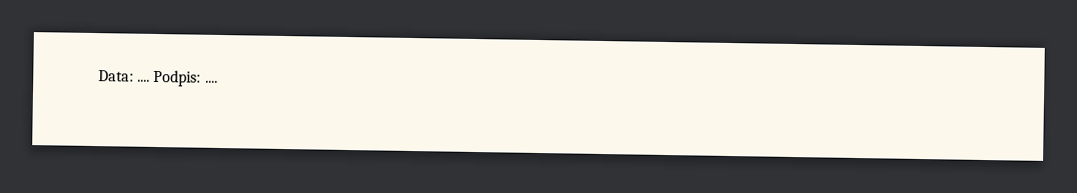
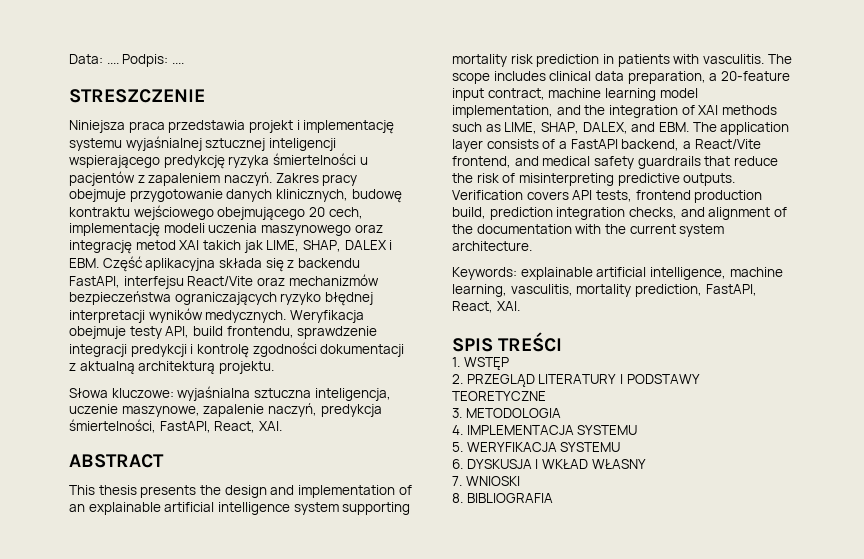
+ STRESZCZENIE
+ Niniejsza praca przedstawia projekt i implementację systemu wyjaśnialnej sztucznej inteligencji wspierającego predykcję ryzyka śmiertelności u pacjentów z zapaleniem naczyń. Zakres pracy obejmuje przygotowanie danych klinicznych, budowę kontraktu wejściowego obejmującego 20 cech, implementację modeli uczenia maszynowego oraz integrację metod XAI takich jak LIME, SHAP, DALEX i EBM. Część aplikacyjna składa się z backendu FastAPI, interfejsu React/Vite oraz mechanizmów bezpieczeństwa ograniczających ryzyko błędnej interpretacji wyników medycznych. Weryfikacja obejmuje testy API, build frontendu, sprawdzenie integracji predykcji i kontrolę zgodności dokumentacji z aktualną architekturą projektu.
+ Słowa kluczowe: wyjaśnialna sztuczna inteligencja, uczenie maszynowe, zapalenie naczyń, predykcja śmiertelności, FastAPI, React, XAI.
+ ABSTRACT
+ This thesis presents the design and implementation of an explainable artificial intelligence system supporting mortality risk prediction in patients with vasculitis. The scope includes clinical data preparation, a 20-feature input contract, machine learning model implementation, and the integration of XAI methods such as LIME, SHAP, DALEX, and EBM. The application layer consists of a FastAPI backend, a React/Vite frontend, and medical safety guardrails that reduce the risk of misinterpreting predictive outputs. Verification covers API tests, frontend production build, prediction integration checks, and alignment of the documentation with the current system architecture.
+ Keywords: explainable artificial intelligence, machine learning, vasculitis, mortality prediction, FastAPI, React, XAI.
+ SPIS TREŚCI
+ 1. WSTĘP
+ 2. PRZEGLĄD LITERATURY I PODSTAWY TEORETYCZNE
+ 3. METODOLOGIA
+ 4. IMPLEMENTACJA SYSTEMU
+ 5. WERYFIKACJA SYSTEMU
+ 6. DYSKUSJA I WKŁAD WŁASNY
+ 7. WNIOSKI
+ 8. BIBLIOGRAFIA

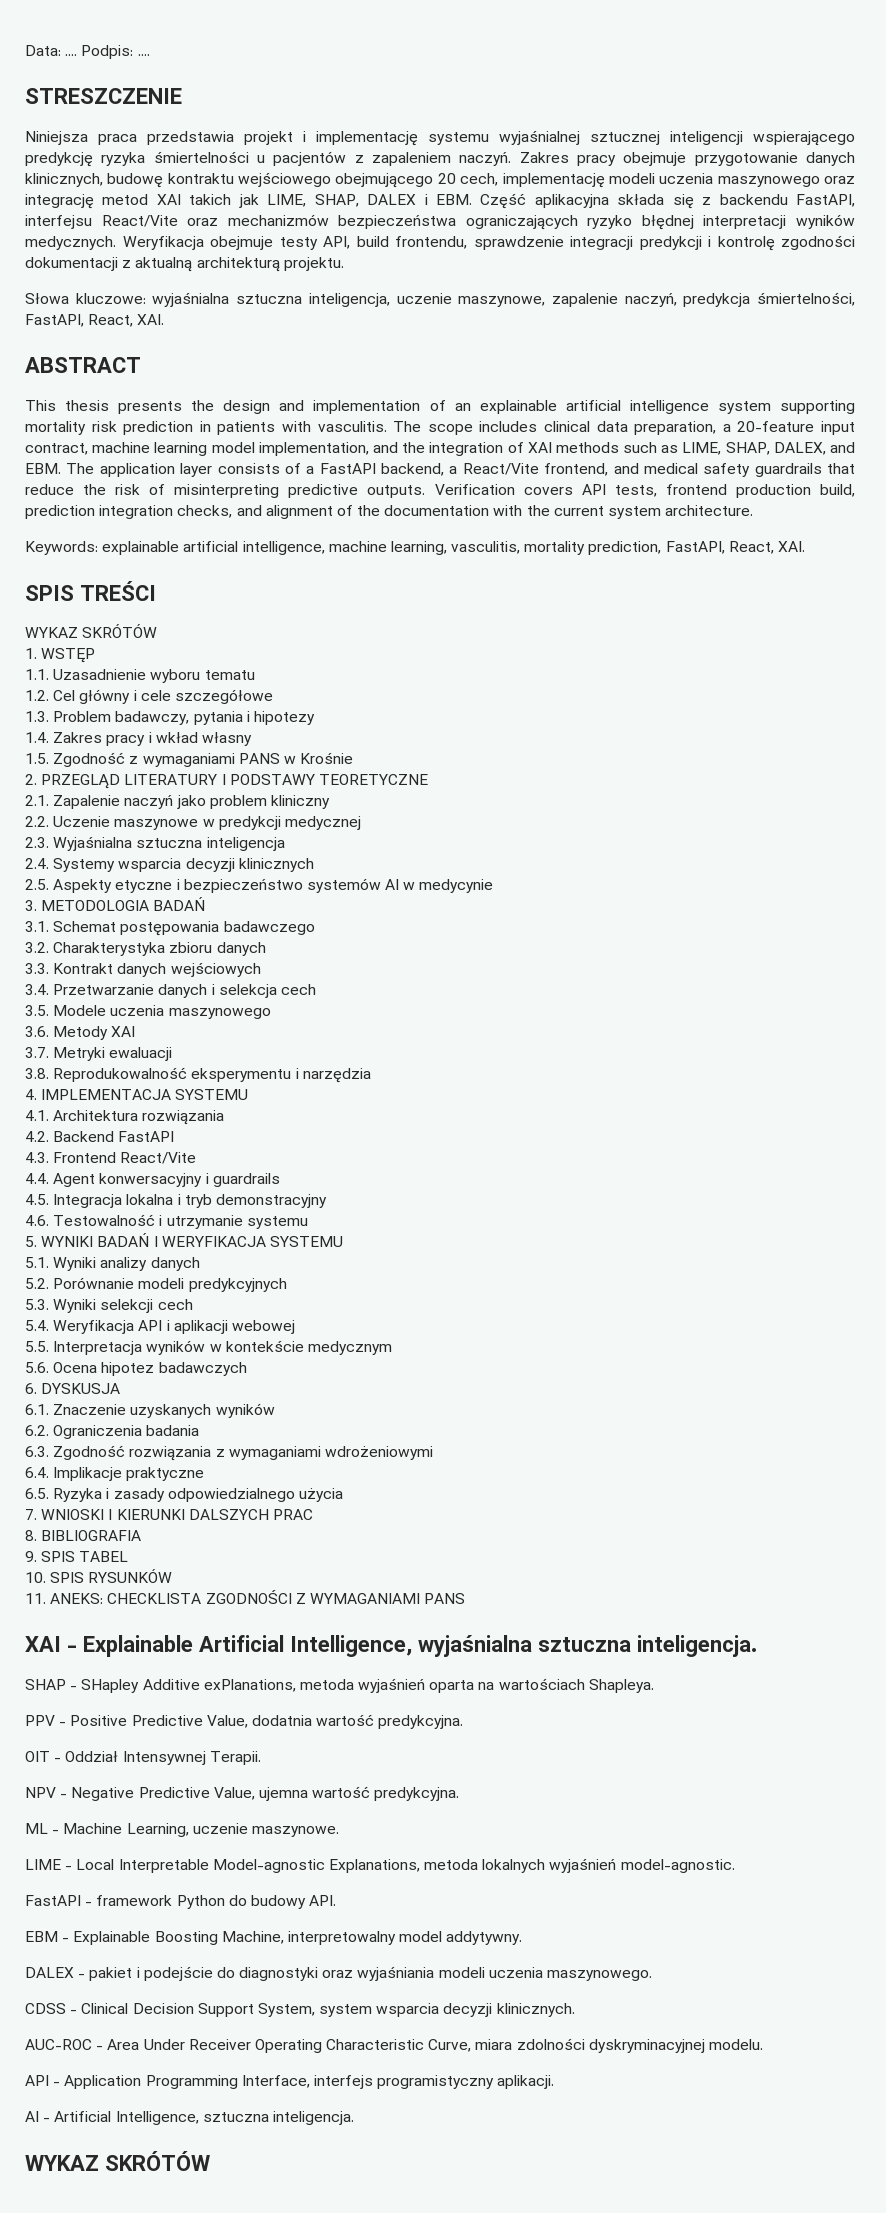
  SPIS TREŚCI
+ WYKAZ SKRÓTÓW
+ 1.1. Uzasadnienie wyboru tematu
+ 1.2. Cel główny i cele szczegółowe
+ 1.3. Problem badawczy, pytania i hipotezy
+ 1.4. Zakres pracy i wkład własny
+ 1.5. Zgodność z wymaganiami PANS w Krośnie
- 3. METODOLOGIA
+ 2.1. Zapalenie naczyń jako problem kliniczny
+ 2.2. Uczenie maszynowe w predykcji medycznej
+ 2.3. Wyjaśnialna sztuczna inteligencja
+ 2.4. Systemy wsparcia decyzji klinicznych
+ 2.5. Aspekty etyczne i bezpieczeństwo systemów AI w medycynie
+ 3. METODOLOGIA BADAŃ
+ 3.1. Schemat postępowania badawczego
+ 3.2. Charakterystyka zbioru danych
+ 3.3. Kontrakt danych wejściowych
+ 3.4. Przetwarzanie danych i selekcja cech
+ 3.5. Modele uczenia maszynowego
+ 3.6. Metody XAI
+ 3.7. Metryki ewaluacji
+ 3.8. Reprodukowalność eksperymentu i narzędzia
  4. IMPLEMENTACJA SYSTEMU
- 5. WERYFIKACJA SYSTEMU
- 6. DYSKUSJA I WKŁAD WŁASNY
- 7. WNIOSKI
+ 4.1. Architektura rozwiązania
+ 4.2. Backend FastAPI
+ 4.3. Frontend React/Vite
+ 4.4. Agent konwersacyjny i guardrails
+ 4.5. Integracja lokalna i tryb demonstracyjny
+ 4.6. Testowalność i utrzymanie systemu
+ 5. WYNIKI BADAŃ I WERYFIKACJA SYSTEMU
+ 5.1. Wyniki analizy danych
+ 5.2. Porównanie modeli predykcyjnych
+ 5.3. Wyniki selekcji cech
+ 5.4. Weryfikacja API i aplikacji webowej
+ 5.5. Interpretacja wyników w kontekście medycznym
+ 5.6. Ocena hipotez badawczych
+ 6. DYSKUSJA
+ 6.1. Znaczenie uzyskanych wyników
+ 6.2. Ograniczenia badania
+ 6.3. Zgodność rozwiązania z wymaganiami wdrożeniowymi
+ 6.4. Implikacje praktyczne
+ 6.5. Ryzyka i zasady odpowiedzialnego użycia
+ 7. WNIOSKI I KIERUNKI DALSZYCH PRAC
  8. BIBLIOGRAFIA
+ 9. SPIS TABEL
+ 10. SPIS RYSUNKÓW
+ 11. ANEKS: CHECKLISTA ZGODNOŚCI Z WYMAGANIAMI PANS
+ XAI - Explainable Artificial Intelligence, wyjaśnialna sztuczna inteligencja.
+ SHAP - SHapley Additive exPlanations, metoda wyjaśnień oparta na wartościach Shapleya.
+ PPV - Positive Predictive Value, dodatnia wartość predykcyjna.
+ OIT - Oddział Intensywnej Terapii.
+ NPV - Negative Predictive Value, ujemna wartość predykcyjna.
+ ML - Machine Learning, uczenie maszynowe.
+ LIME - Local Interpretable Model-agnostic Explanations, metoda lokalnych wyjaśnień model-agnostic.
+ FastAPI - framework Python do budowy API.
+ EBM - Explainable Boosting Machine, interpretowalny model addytywny.
+ DALEX - pakiet i podejście do diagnostyki oraz wyjaśniania modeli uczenia maszynowego.
+ CDSS - Clinical Decision Support System, system wsparcia decyzji klinicznych.
+ AUC-ROC - Area Under Receiver Operating Characteristic Curve, miara zdolności dyskryminacyjnej modelu.
+ API - Application Programming Interface, interfejs programistyczny aplikacji.
+ AI - Artificial Intelligence, sztuczna inteligencja.
+ WYKAZ SKRÓTÓW

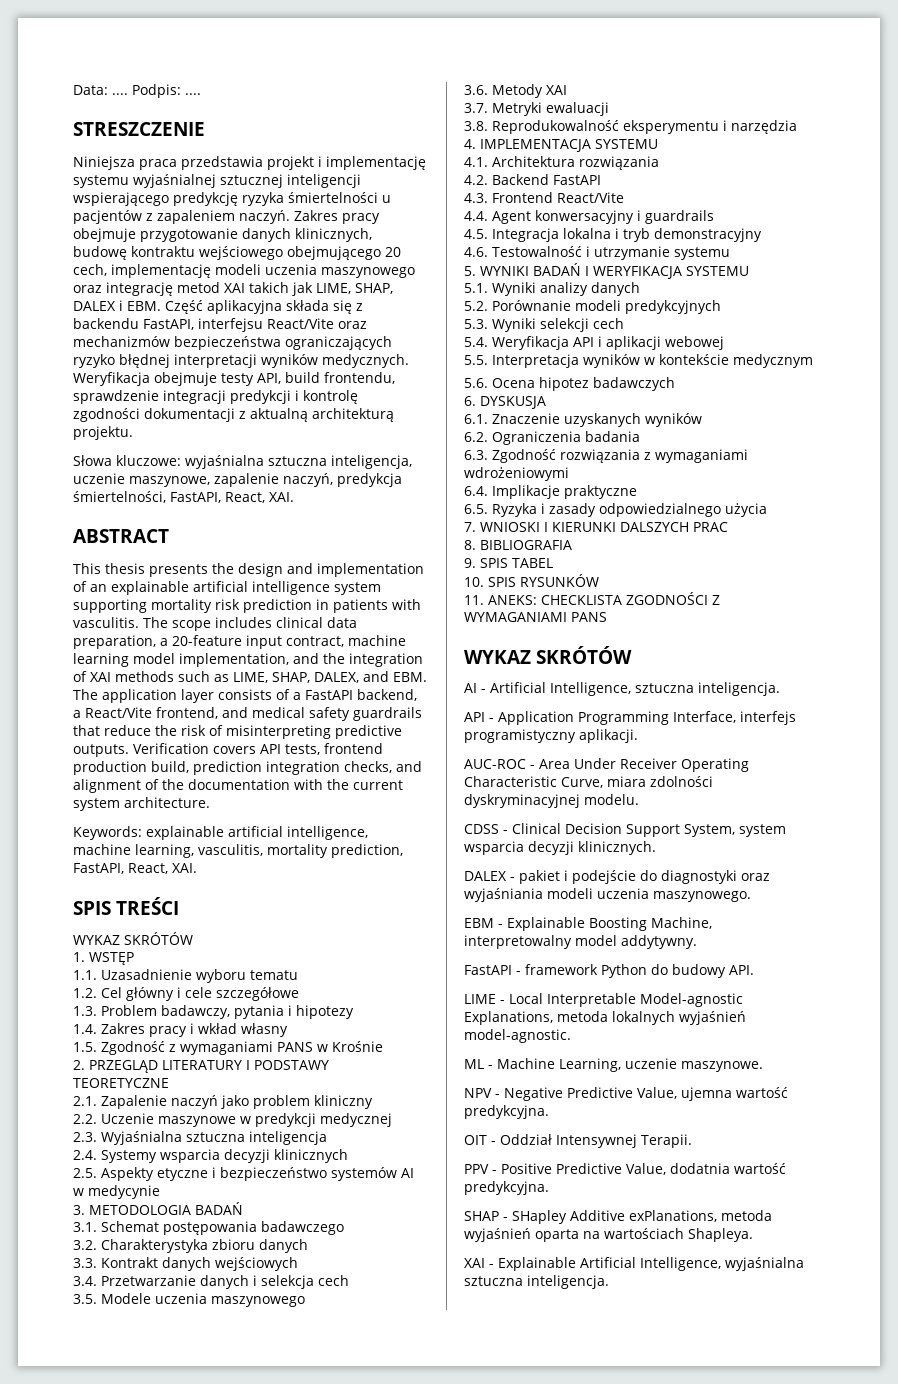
  11. ANEKS: CHECKLISTA ZGODNOŚCI Z WYMAGANIAMI PANS
- XAI - Explainable Artificial Intelligence, wyjaśnialna sztuczna inteligencja.
- SHAP - SHapley Additive exPlanations, metoda wyjaśnień oparta na wartościach Shapleya.
- PPV - Positive Predictive Value, dodatnia wartość predykcyjna.
- OIT - Oddział Intensywnej Terapii.
- NPV - Negative Predictive Value, ujemna wartość predykcyjna.
- ML - Machine Learning, uczenie maszynowe.
- LIME - Local Interpretable Model-agnostic Explanations, metoda lokalnych wyjaśnień model-agnostic.
- FastAPI - framework Python do budowy API.
- EBM - Explainable Boosting Machine, interpretowalny model addytywny.
+ WYKAZ SKRÓTÓW
+ AI - Artificial Intelligence, sztuczna inteligencja.
+ API - Application Programming Interface, interfejs programistyczny aplikacji.
+ AUC-ROC - Area Under Receiver Operating Characteristic Curve, miara zdolności dyskryminacyjnej modelu.
+ CDSS - Clinical Decision Support System, system wsparcia decyzji klinicznych.
- CDSS - Clinical Decision Support System, system wsparcia decyzji klinicznych.
- AUC-ROC - Area Under Receiver Operating Characteristic Curve, miara zdolności dyskryminacyjnej modelu.
- API - Application Programming Interface, interfejs programistyczny aplikacji.
- AI - Artificial Intelligence, sztuczna inteligencja.
- WYKAZ SKRÓTÓW
+ EBM - Explainable Boosting Machine, interpretowalny model addytywny.
+ FastAPI - framework Python do budowy API.
+ LIME - Local Interpretable Model-agnostic Explanations, metoda lokalnych wyjaśnień model-agnostic.
+ ML - Machine Learning, uczenie maszynowe.
+ NPV - Negative Predictive Value, ujemna wartość predykcyjna.
+ OIT - Oddział Intensywnej Terapii.
+ PPV - Positive Predictive Value, dodatnia wartość predykcyjna.
+ SHAP - SHapley Additive exPlanations, metoda wyjaśnień oparta na wartościach Shapleya.
+ XAI - Explainable Artificial Intelligence, wyjaśnialna sztuczna inteligencja.

